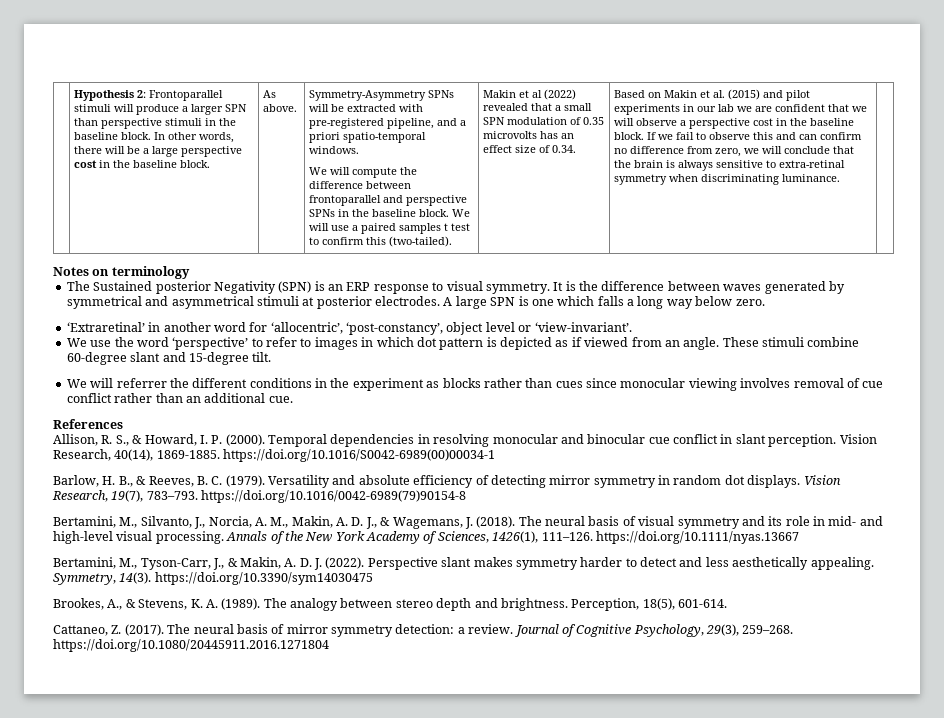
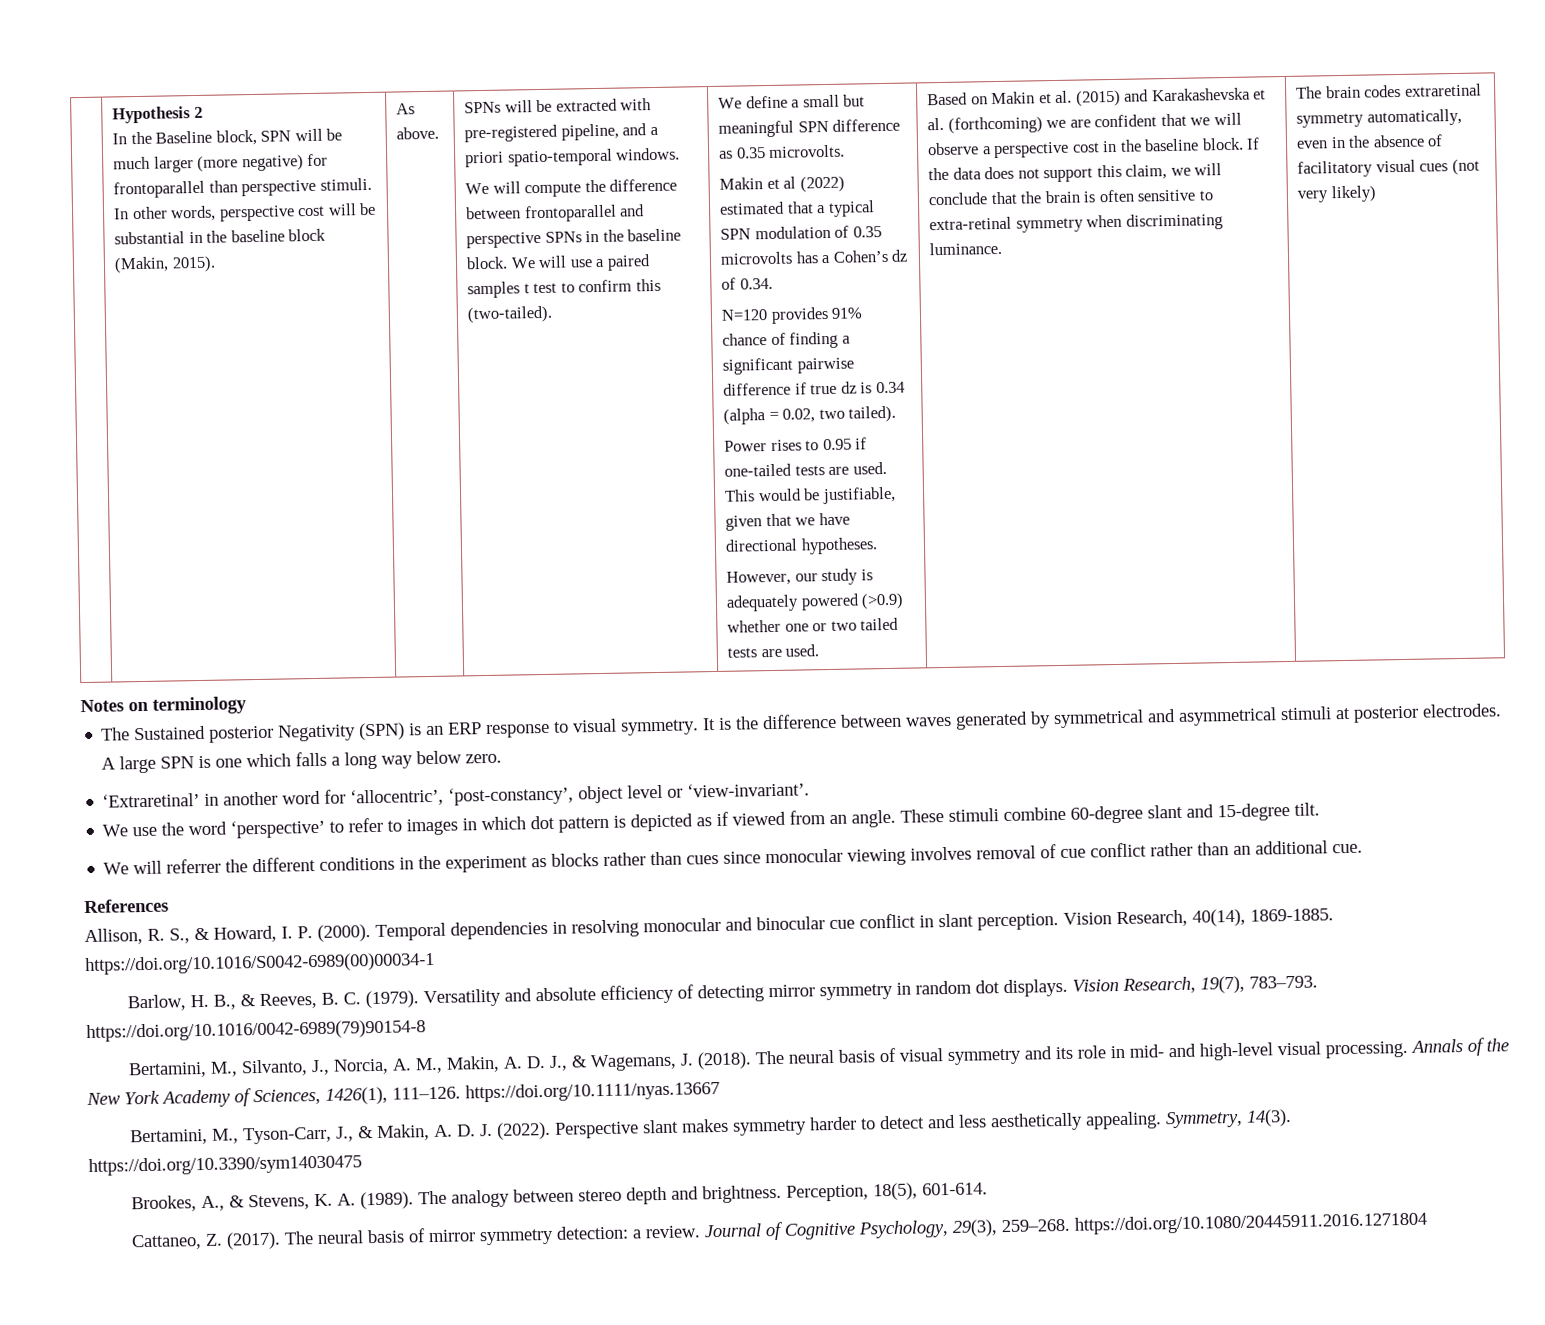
- Hypothesis 2: Frontoparallel stimuli will produce a larger SPN than perspective stimuli in the baseline block. In other words, there will be a large perspective cost in the baseline block.
+ Hypothesis 2
+ In the Baseline block, SPN will be much larger (more negative) for frontoparallel than perspective stimuli. In other words, perspective cost will be substantial in the baseline block (Makin, 2015).
- Symmetry-Asymmetry SPNs will be extracted with pre-registered pipeline, and a priori spatio-temporal windows.
+ SPNs will be extracted with pre-registered pipeline, and a priori spatio-temporal windows.
+ We define a small but meaningful SPN difference as 0.35 microvolts.
- Makin et al (2022) revealed that a small SPN modulation of 0.35 microvolts has an effect size of 0.34.
+ Makin et al (2022) estimated that a typical SPN modulation of 0.35 microvolts has a Cohen’s dz of 0.34.
+ N=120 provides 91% chance of finding a significant pairwise difference if true dz is 0.34 (alpha = 0.02, two tailed).
+ Power rises to 0.95 if one-tailed tests are used. This would be justifiable, given that we have directional hypotheses.
+ However, our study is adequately powered (>0.9) whether one or two tailed tests are used.
- Based on Makin et al. (2015) and pilot experiments in our lab we are confident that we will observe a perspective cost in the baseline block.
+ Based on Makin et al. (2015) and Karakashevska et al. (forthcoming) we are confident that we will observe a perspective cost in the baseline block.
- If we fail to observe this and can confirm no difference from zero, we will conclude that the brain is always sensitive to extra-retinal symmetry when discriminating luminance.
+ If the data does not support this claim, we will conclude that the brain is often sensitive to extra-retinal symmetry when discriminating luminance.
+ The brain codes extraretinal symmetry automatically, even in the absence of facilitatory visual cues (not very likely)

